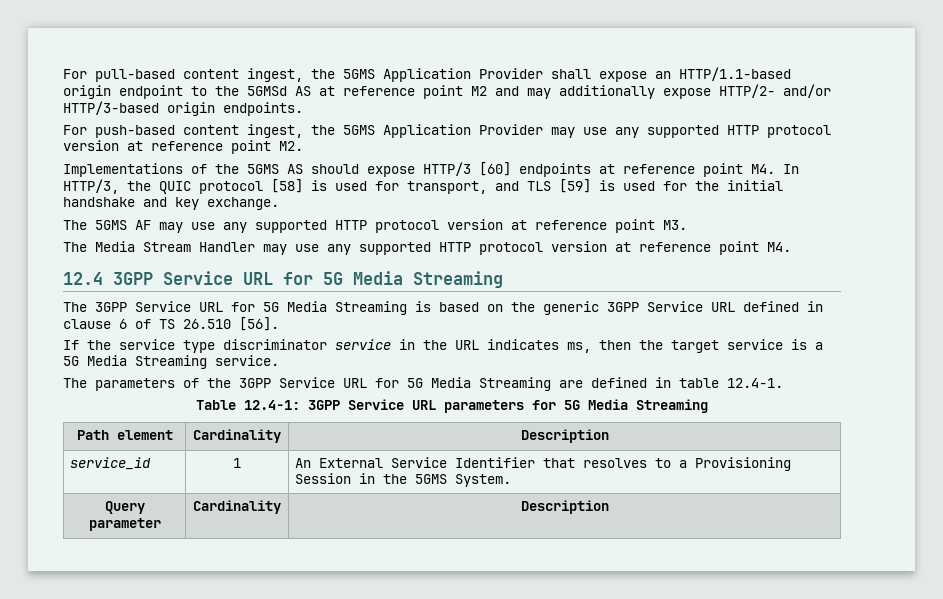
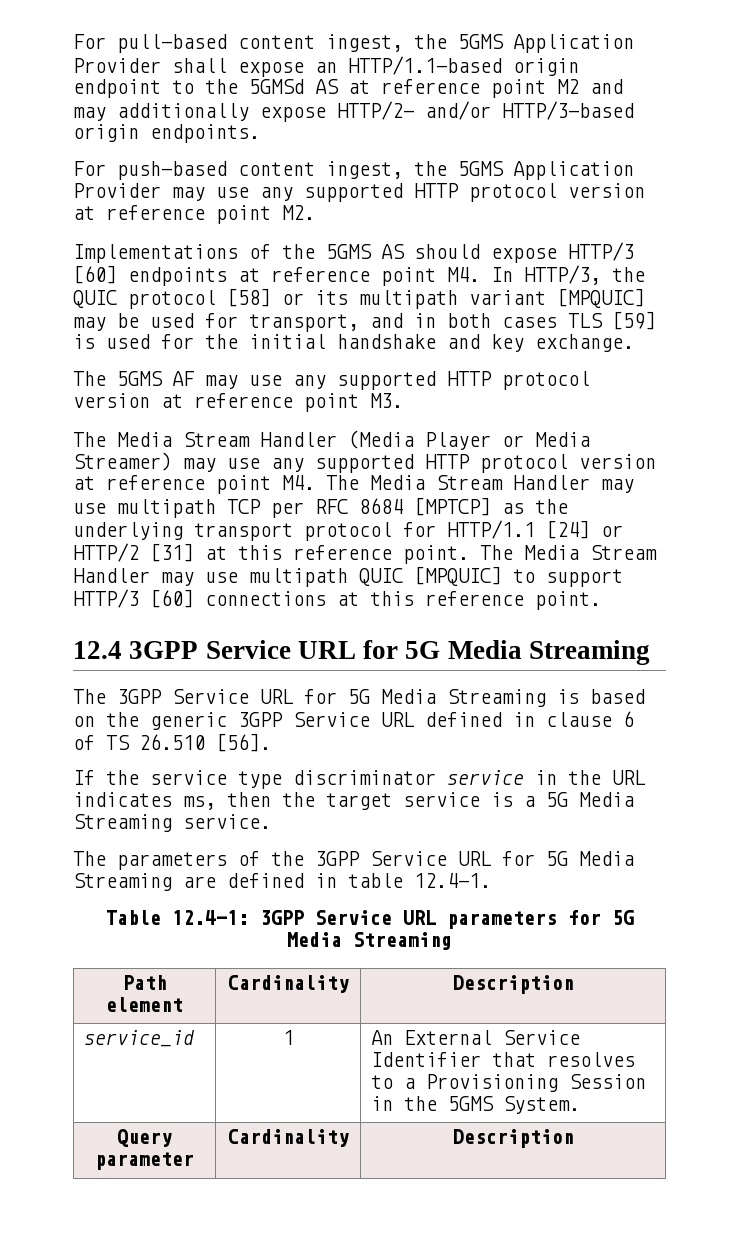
- Implementations of the 5GMS AS should expose HTTP/3 [60] endpoints at reference point M4. In HTTP/3, the QUIC protocol [58] is used for transport, and TLS [59] is used for the initial handshake and key exchange.
+ Implementations of the 5GMS AS should expose HTTP/3 [60] endpoints at reference point M4. In HTTP/3, the QUIC protocol [58] or its multipath variant [MPQUIC] may be used for transport, and in both cases TLS [59] is used for the initial handshake and key exchange.
- The Media Stream Handler may use any supported HTTP protocol version at reference point M4.
+ The Media Stream Handler (Media Player or Media Streamer) may use any supported HTTP protocol version at reference point M4. The Media Stream Handler may use multipath TCP per RFC 8684 [MPTCP] as the underlying transport protocol for HTTP/1.1 [24] or HTTP/2 [31] at this reference point. The Media Stream Handler may use multipath QUIC [MPQUIC] to support HTTP/3 [60] connections at this reference point.

